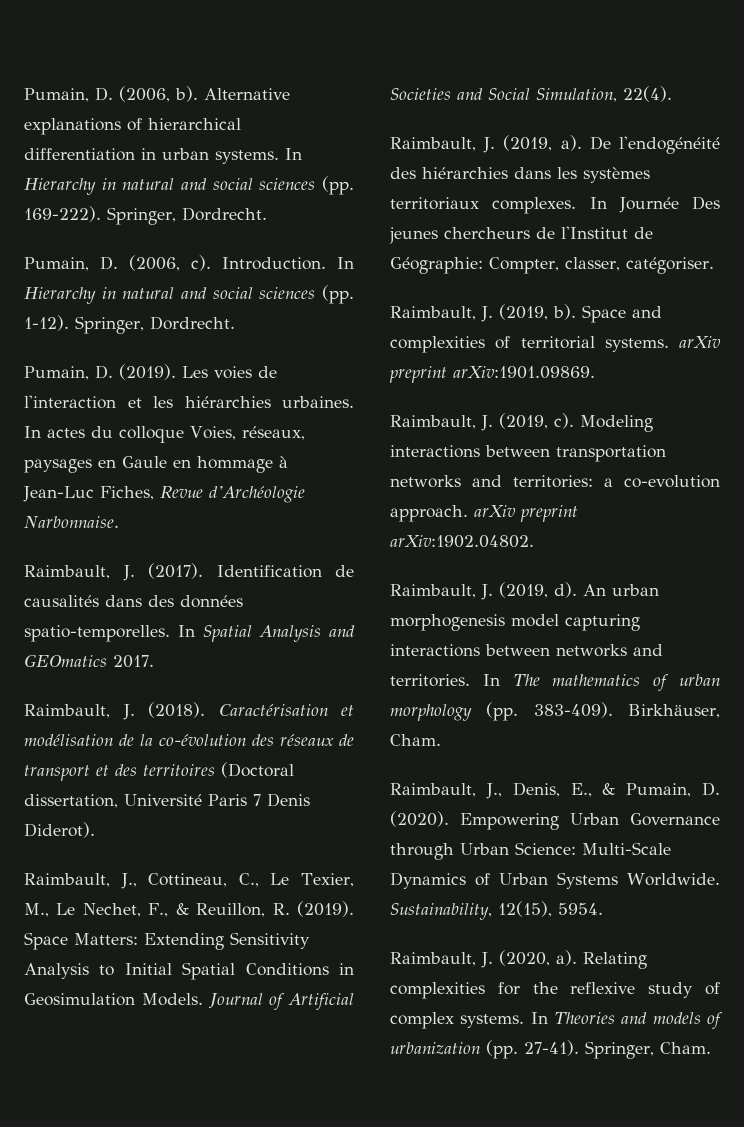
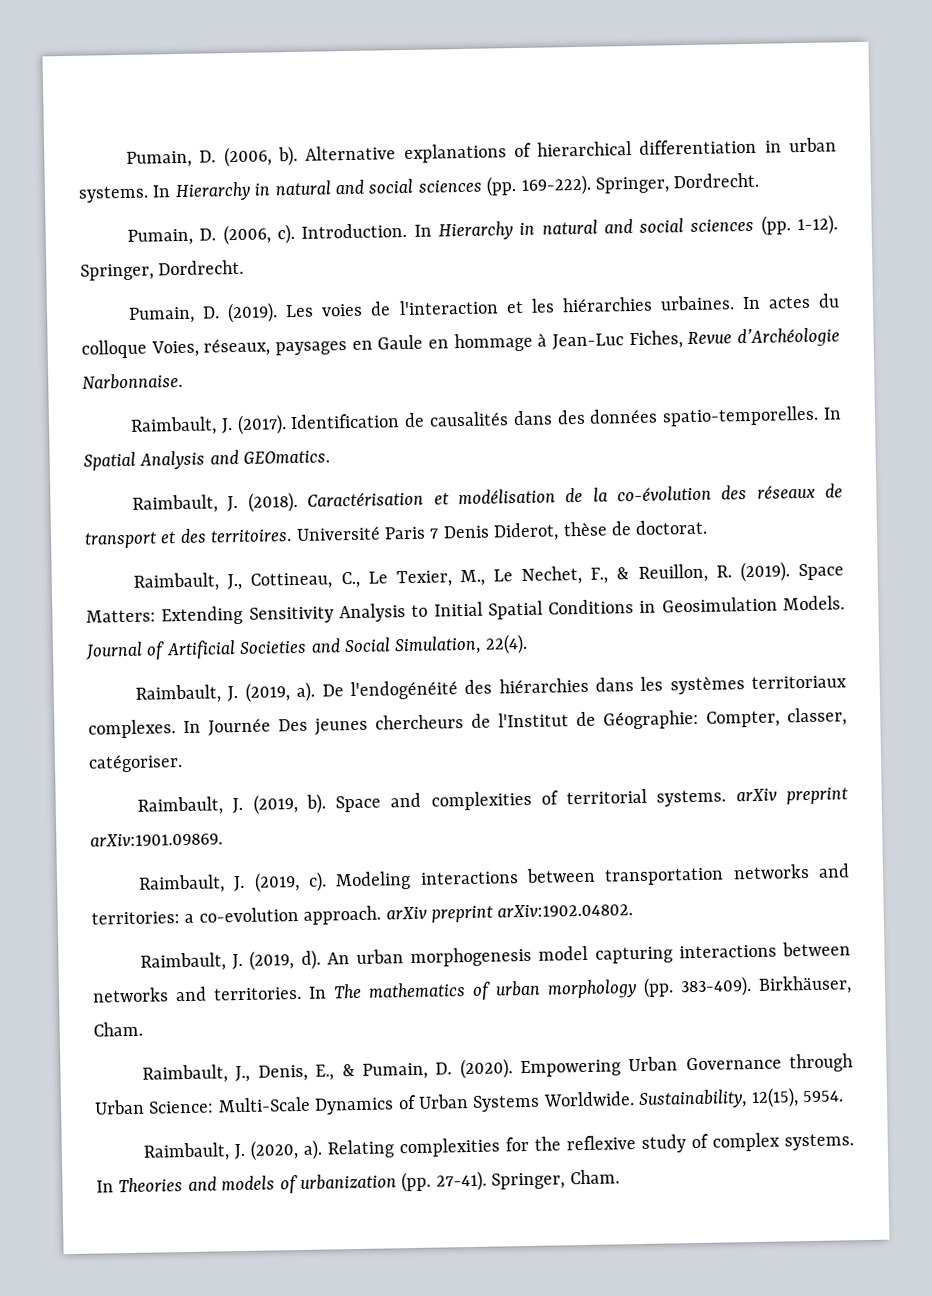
- In Spatial Analysis and GEOmatics 2017.
+ In Spatial Analysis and GEOmatics.
- Caractérisation et modélisation de la co-évolution des réseaux de transport et des territoires (Doctoral dissertation, Université Paris 7 Denis Diderot).
+ Caractérisation et modélisation de la co-évolution des réseaux de transport et des territoires. Université Paris 7 Denis Diderot, thèse de doctorat.

